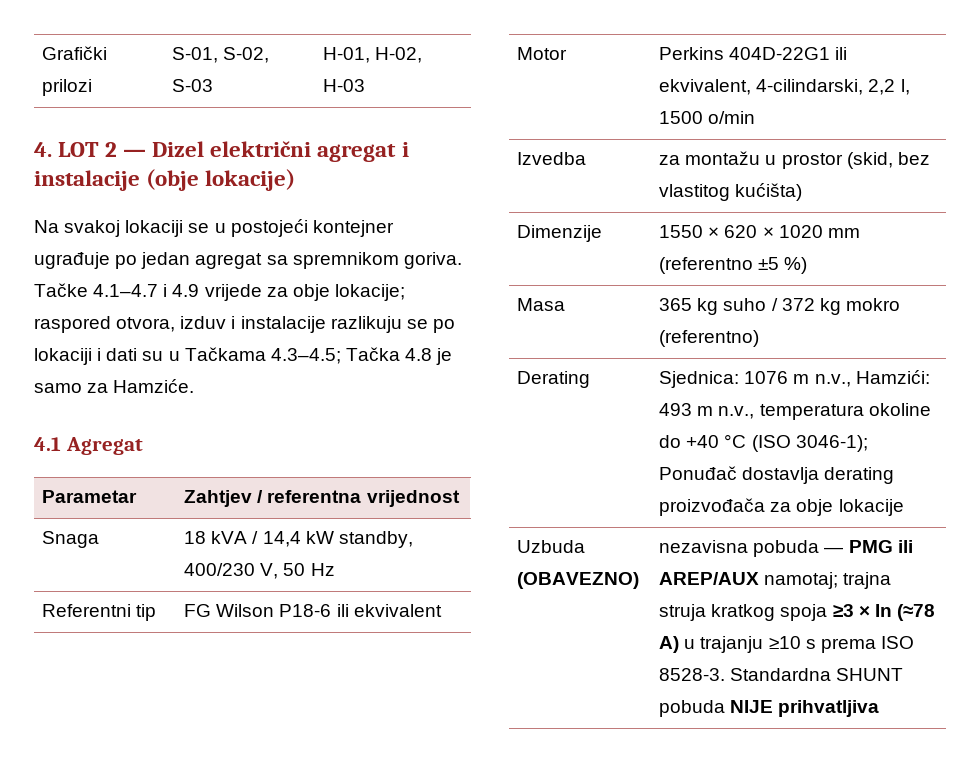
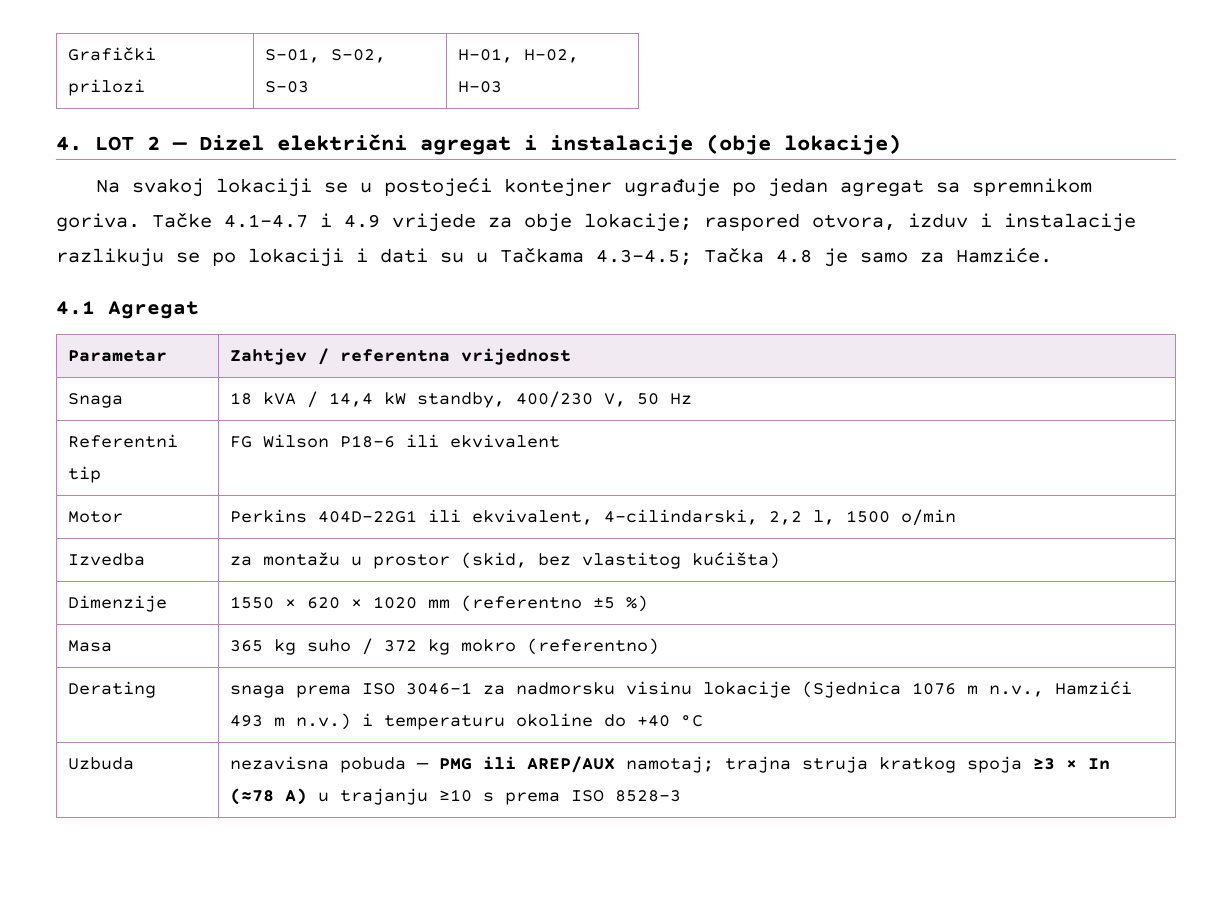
- Derating | Sjednica: 1076 m n.v., Hamzići: 493 m n.v., temperatura okoline do +40 °C (ISO 3046-1); Ponuđač dostavlja derating proizvođača za obje lokacije
+ Derating | snaga prema ISO 3046-1 za nadmorsku visinu lokacije (Sjednica 1076 m n.v., Hamzići 493 m n.v.) i temperaturu okoline do +40 °C
- Uzbuda (OBAVEZNO) | nezavisna pobuda — PMG ili AREP/AUX namotaj; trajna struja kratkog spoja ≥3 × In (≈78 A) u trajanju ≥10 s prema ISO 8528-3. Standardna SHUNT pobuda NIJE prihvatljiva
+ Uzbuda | nezavisna pobuda — PMG ili AREP/AUX namotaj; trajna struja kratkog spoja ≥3 × In (≈78 A) u trajanju ≥10 s prema ISO 8528-3

